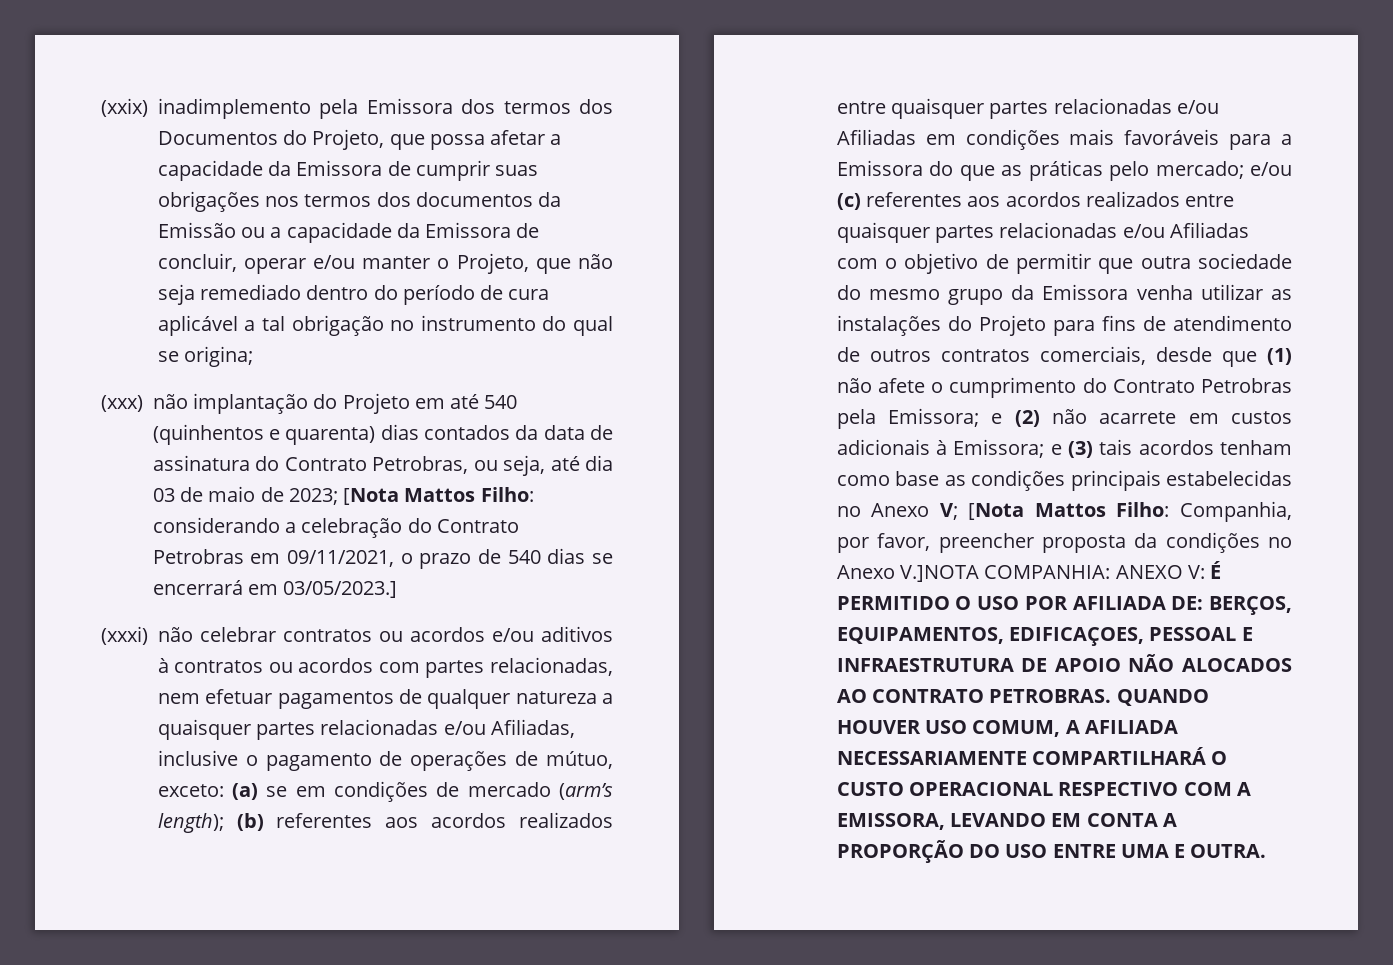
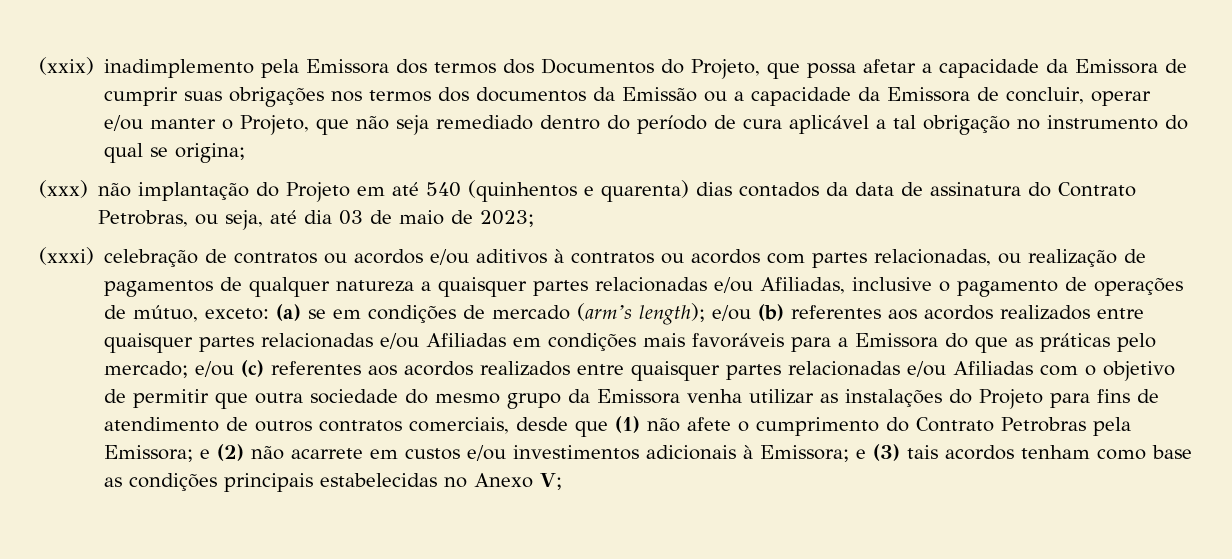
- (xxx) não implantação do Projeto em até 540 (quinhentos e quarenta) dias contados da data de assinatura do Contrato Petrobras, ou seja, até dia 03 de maio de 2023; [Nota Mattos Filho: considerando a celebração do Contrato Petrobras em 09/11/2021, o prazo de 540 dias se encerrará em 03/05/2023.]
+ (xxx) não implantação do Projeto em até 540 (quinhentos e quarenta) dias contados da data de assinatura do Contrato Petrobras, ou seja, até dia 03 de maio de 2023;
- (xxxi) não celebrar contratos ou acordos e/ou aditivos à contratos ou acordos com partes relacionadas, nem efetuar pagamentos de qualquer natureza a quaisquer partes relacionadas e/ou Afiliadas, inclusive o pagamento de operações de mútuo, exceto:
+ (xxxi) celebração de contratos ou acordos e/ou aditivos à contratos ou acordos com partes relacionadas, ou realização de pagamentos de qualquer natureza a quaisquer partes relacionadas e/ou Afiliadas, inclusive o pagamento de operações de mútuo, exceto:
- (b) referentes aos acordos realizados entre quaisquer partes relacionadas e/ou Afiliadas em condições mais favoráveis para a Emissora do que as práticas pelo mercado;
+ e/ou (b) referentes aos acordos realizados entre quaisquer partes relacionadas e/ou Afiliadas em condições mais favoráveis para a Emissora do que as práticas pelo mercado;
- e (2) não acarrete em custos adicionais à Emissora;
+ e (2) não acarrete em custos e/ou investimentos adicionais à Emissora;
- [Nota Mattos Filho: Companhia, por favor, preencher proposta da condições no Anexo V.]NOTA COMPANHIA: ANEXO V: É PERMITIDO O USO POR AFILIADA DE: BERÇOS, EQUIPAMENTOS, EDIFICAÇOES, PESSOAL E INFRAESTRUTURA DE APOIO NÃO ALOCADOS AO CONTRATO PETROBRAS. QUANDO HOUVER USO COMUM, A AFILIADA NECESSARIAMENTE COMPARTILHARÁ O CUSTO OPERACIONAL RESPECTIVO COM A EMISSORA, LEVANDO EM CONTA A PROPORÇÃO DO USO ENTRE UMA E OUTRA.

